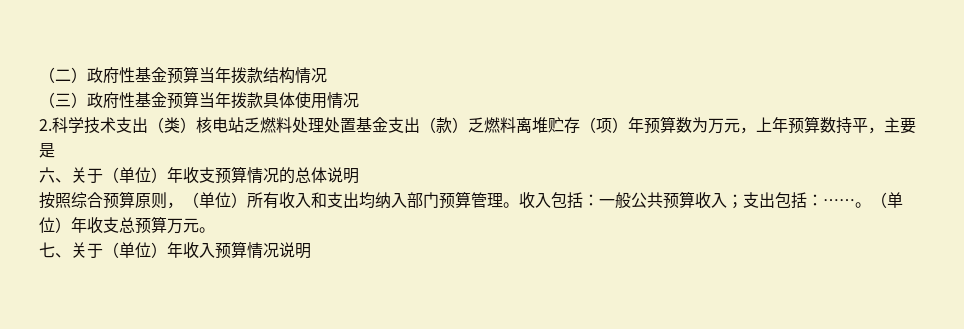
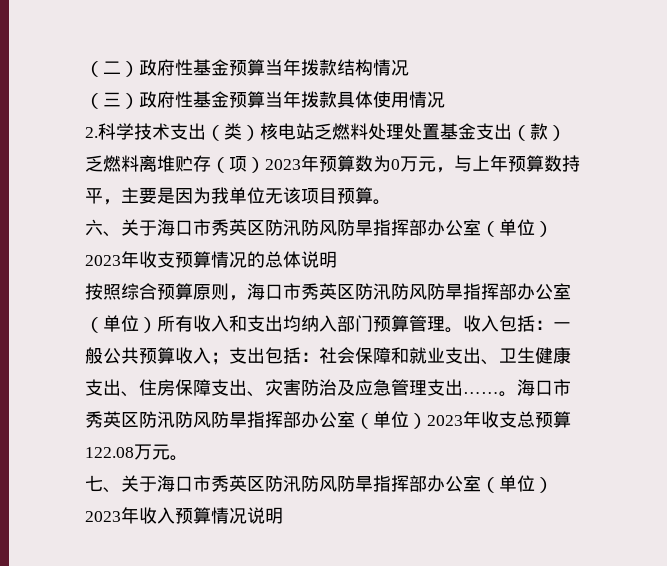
- 2.科学技术支出（类）核电站乏燃料处理处置基金支出（款）乏燃料离堆贮存（项）年预算数为万元，上年预算数持平，主要是
- 六、关于（单位）年收支预算情况的总体说明
+ 2.科学技术支出（类）核电站乏燃料处理处置基金支出（款）乏燃料离堆贮存（项）2023年预算数为0万元，与上年预算数持平，主要是因为我单位无该项目预算。
+ 六、关于海口市秀英区防汛防风防旱指挥部办公室（单位）2023年收支预算情况的总体说明
- 按照综合预算原则，（单位）所有收入和支出均纳入部门预算管理。
+ 按照综合预算原则，海口市秀英区防汛防风防旱指挥部办公室（单位）所有收入和支出均纳入部门预算管理。
- 收入包括：一般公共预算收入；支出包括：……。（单位）年收支总预算万元。
+ 收入包括：一般公共预算收入；支出包括：社会保障和就业支出、卫生健康支出、住房保障支出、灾害防治及应急管理支出……。海口市秀英区防汛防风防旱指挥部办公室（单位）2023年收支总预算122.08万元。
- 七、关于（单位）年收入预算情况说明
+ 七、关于海口市秀英区防汛防风防旱指挥部办公室（单位）2023年收入预算情况说明

